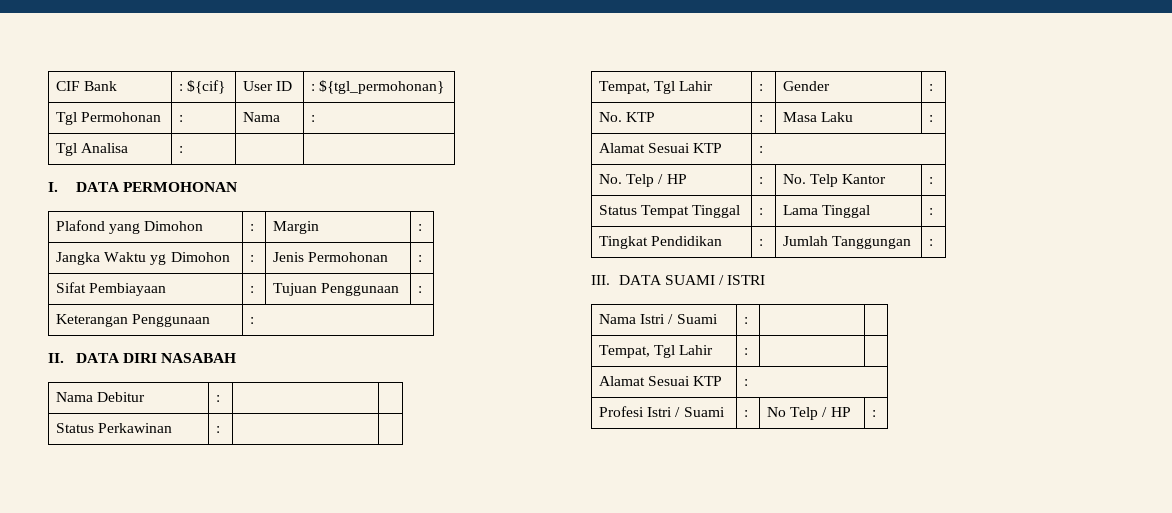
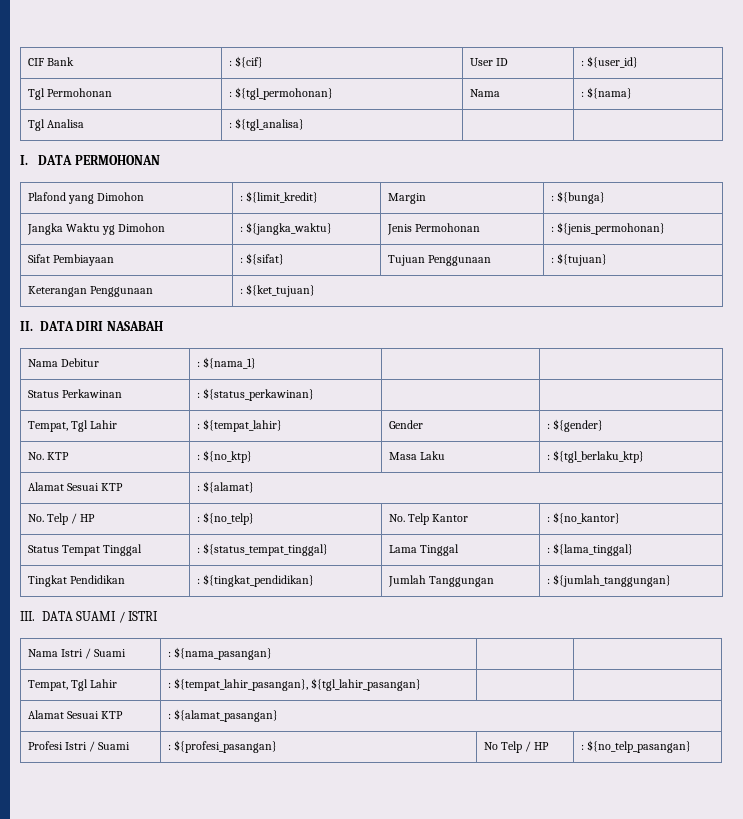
- CIF Bank | : ${cif} | User ID | : ${tgl_permohonan}
+ CIF Bank | : ${cif} | User ID | : ${user_id}
- Tgl Permohonan | : | Nama | :
+ Tgl Permohonan | : ${tgl_permohonan} | Nama | : ${nama}
- Tgl Analisa | : | |
+ Tgl Analisa | : ${tgl_analisa} | |
- Plafond yang Dimohon | : | Margin | :
+ Plafond yang Dimohon | : ${limit_kredit} | Margin | : ${bunga}
- Jangka Waktu yg Dimohon | : | Jenis Permohonan | :
+ Jangka Waktu yg Dimohon | : ${jangka_waktu} | Jenis Permohonan | : ${jenis_permohonan}
- Sifat Pembiayaan | : | Tujuan Penggunaan | :
+ Sifat Pembiayaan | : ${sifat} | Tujuan Penggunaan | : ${tujuan}
- Keterangan Penggunaan | :
+ Keterangan Penggunaan | : ${ket_tujuan}
- Nama Debitur | : | |
+ Nama Debitur | : ${nama_1} | |
- Status Perkawinan | : | |
- Tempat, Tgl Lahir | : | Gender | :
+ Status Perkawinan | : ${status_perkawinan} | |
+ Tempat, Tgl Lahir | : ${tempat_lahir} | Gender | : ${gender}
- No. KTP | : | Masa Laku | :
- Alamat Sesuai KTP | :
+ No. KTP | : ${no_ktp} | Masa Laku | : ${tgl_berlaku_ktp}
+ Alamat Sesuai KTP | : ${alamat}
- No. Telp / HP | : | No. Telp Kantor | :
+ No. Telp / HP | : ${no_telp} | No. Telp Kantor | : ${no_kantor}
- Status Tempat Tinggal | : | Lama Tinggal | :
+ Status Tempat Tinggal | : ${status_tempat_tinggal} | Lama Tinggal | : ${lama_tinggal}
- Tingkat Pendidikan | : | Jumlah Tanggungan | :
+ Tingkat Pendidikan | : ${tingkat_pendidikan} | Jumlah Tanggungan | : ${jumlah_tanggungan}
- Nama Istri / Suami | : | |
- Tempat, Tgl Lahir | : | |
- Alamat Sesuai KTP | :
+ Nama Istri / Suami | : ${nama_pasangan} | |
+ Tempat, Tgl Lahir | : ${tempat_lahir_pasangan}, ${tgl_lahir_pasangan} | |
+ Alamat Sesuai KTP | : ${alamat_pasangan}
- Profesi Istri / Suami | : | No Telp / HP | :
+ Profesi Istri / Suami | : ${profesi_pasangan} | No Telp / HP | : ${no_telp_pasangan}

